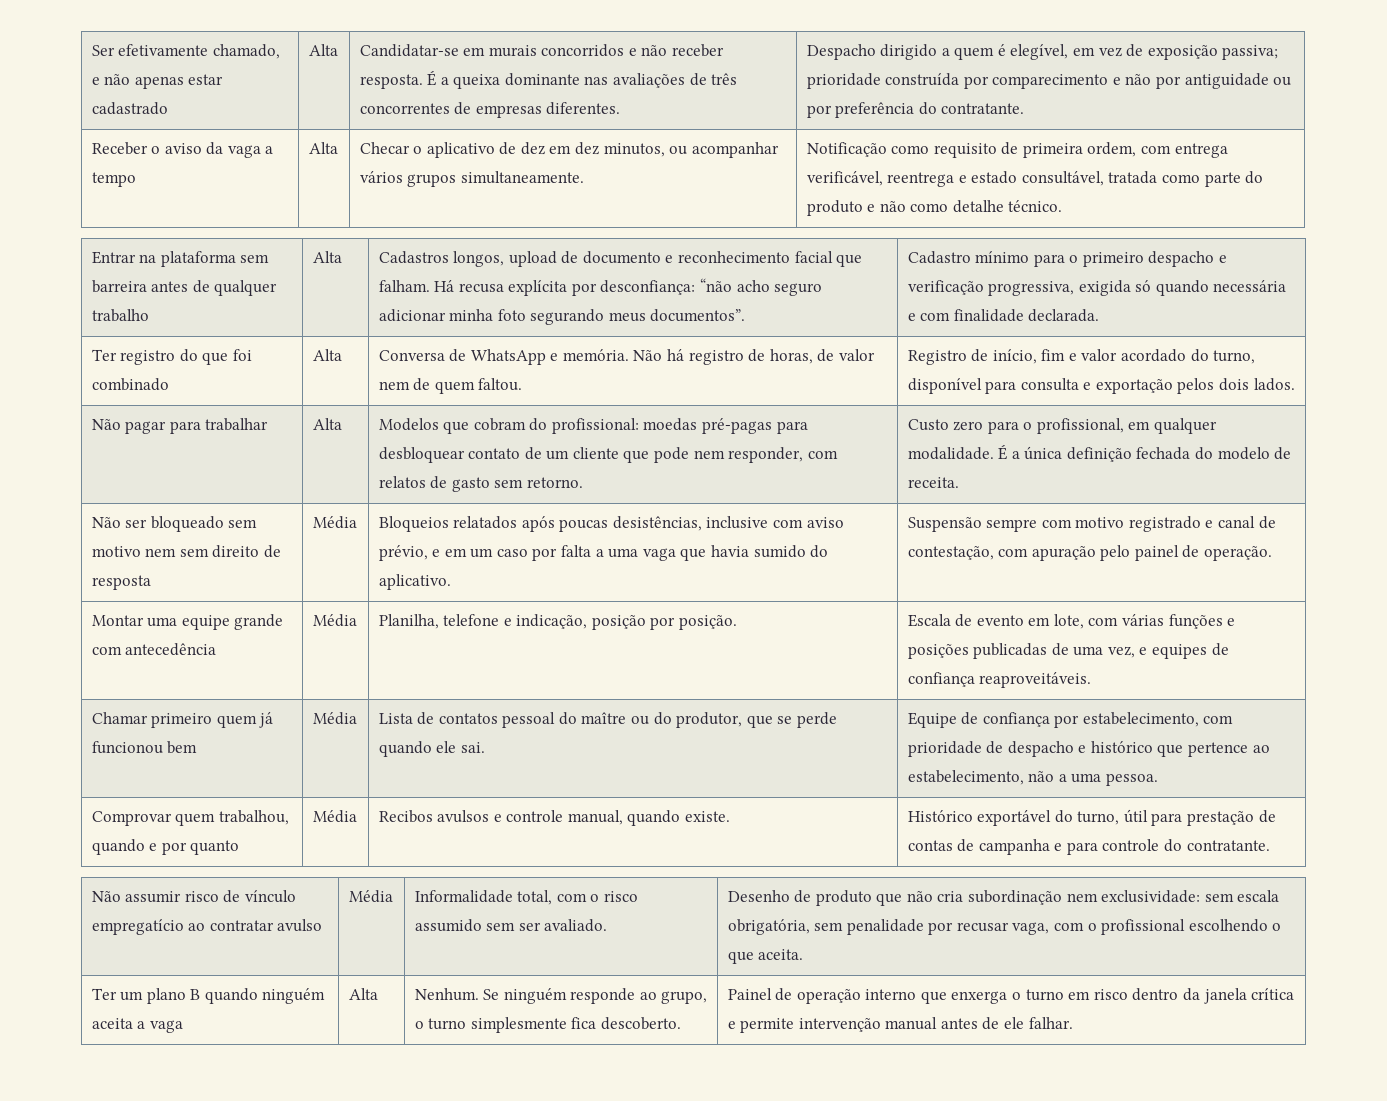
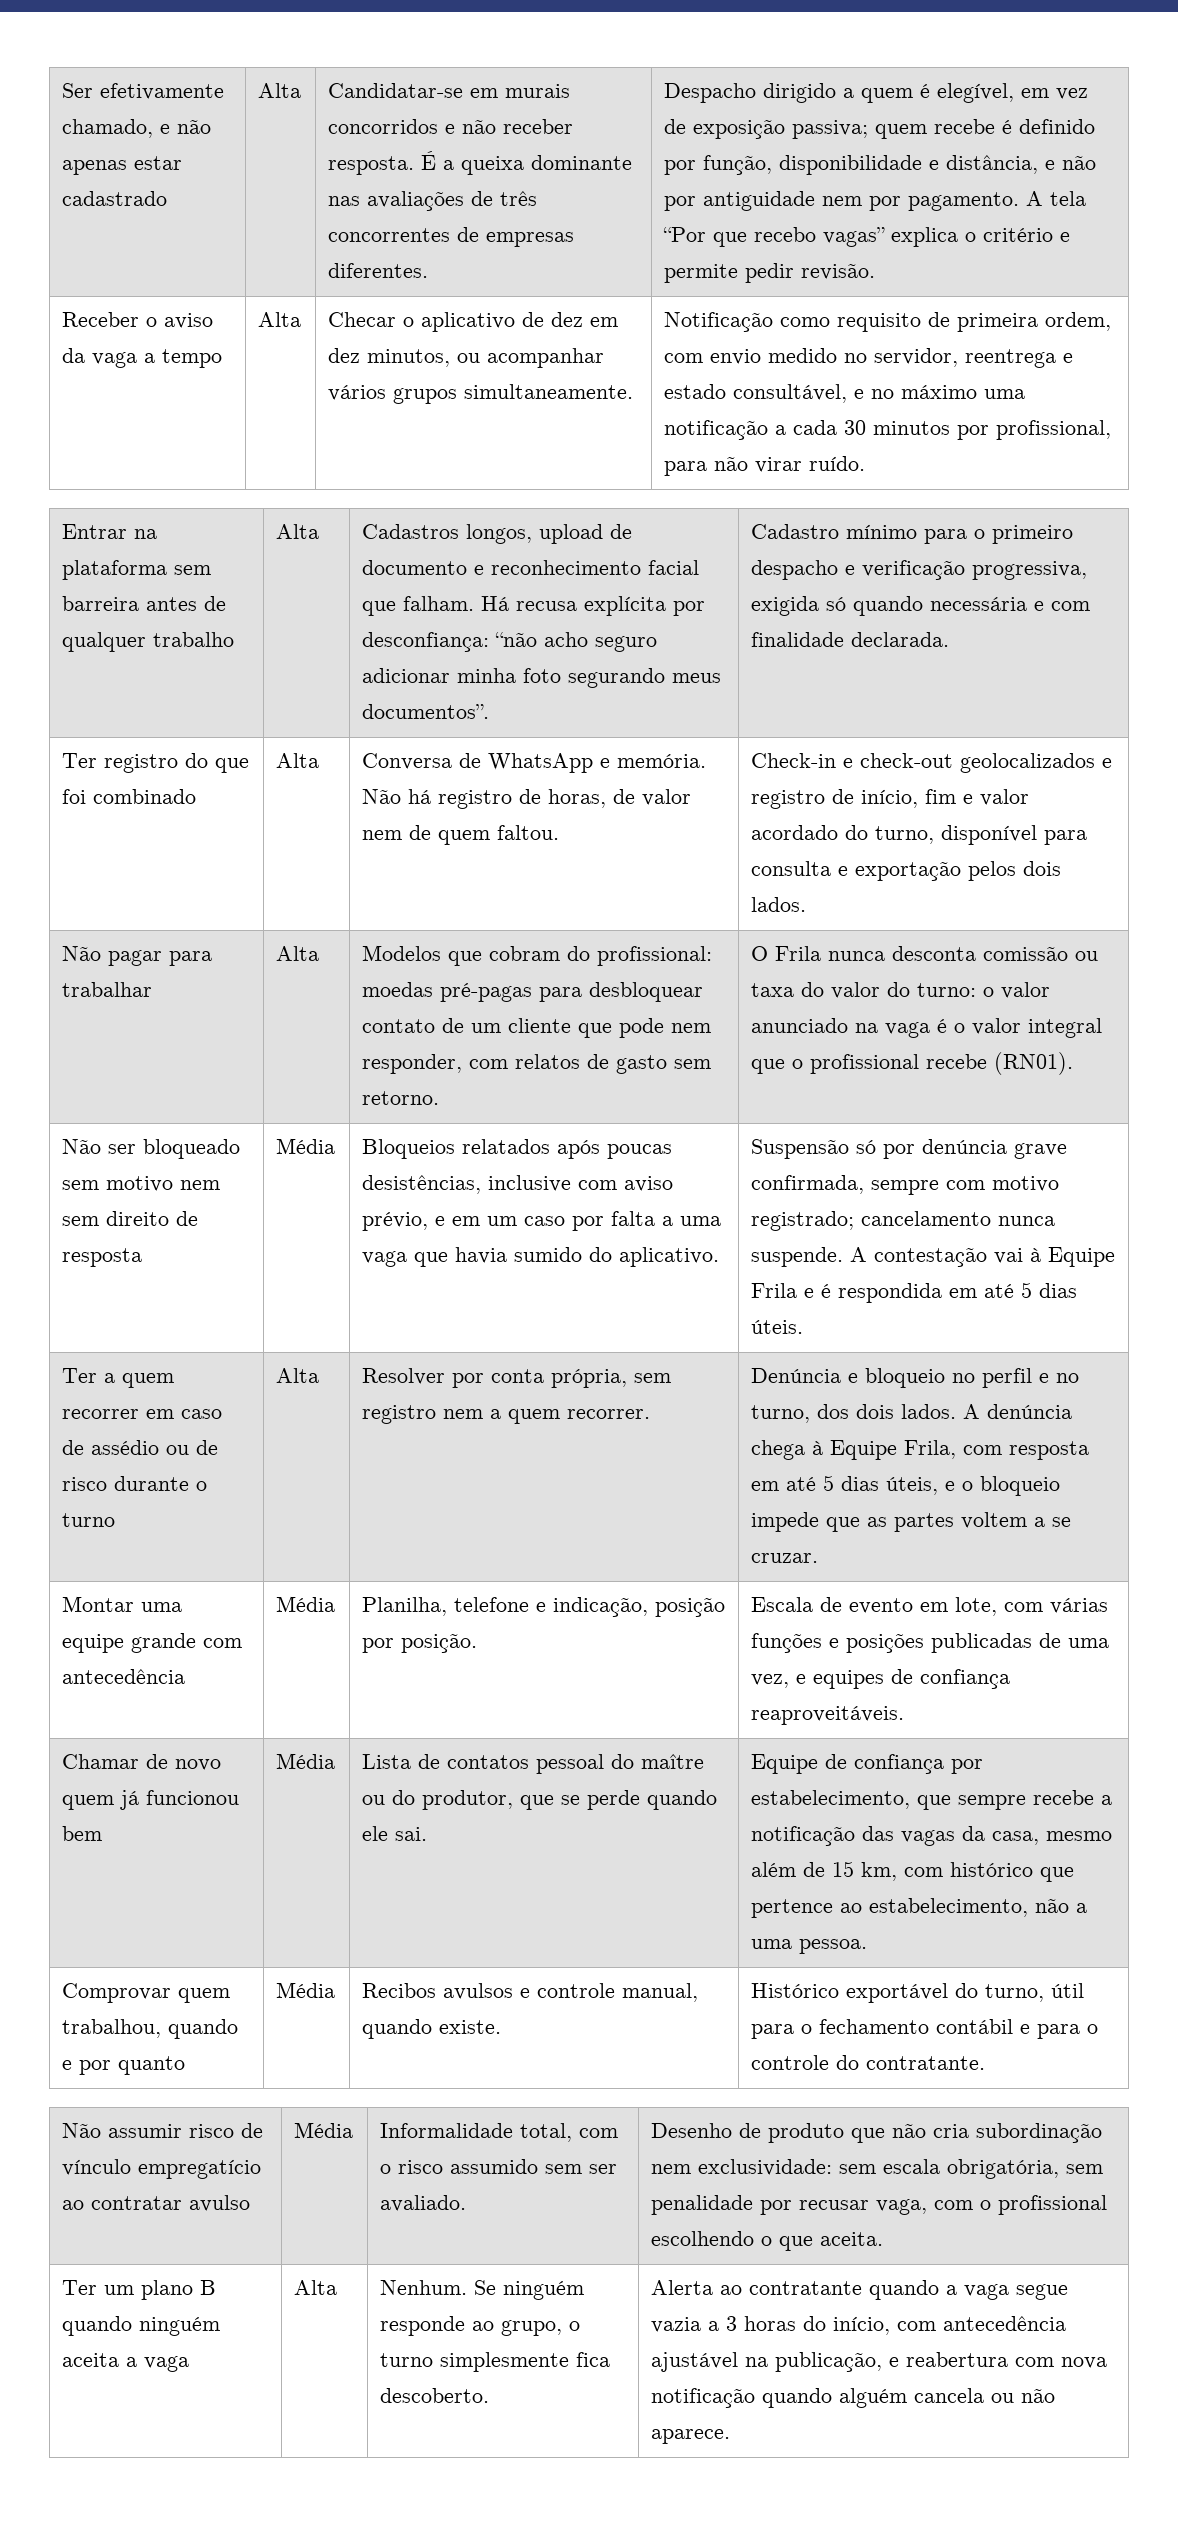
- Despacho dirigido a quem é elegível, em vez de exposição passiva; prioridade construída por comparecimento e não por antiguidade ou por preferência do contratante.
+ Despacho dirigido a quem é elegível, em vez de exposição passiva; quem recebe é definido por função, disponibilidade e distância, e não por antiguidade nem por pagamento. A tela “Por que recebo vagas” explica o critério e permite pedir revisão.
- Notificação como requisito de primeira ordem, com entrega verificável, reentrega e estado consultável, tratada como parte do produto e não como detalhe técnico.
+ Notificação como requisito de primeira ordem, com envio medido no servidor, reentrega e estado consultável, e no máximo uma notificação a cada 30 minutos por profissional, para não virar ruído.
- Registro de início, fim e valor acordado do turno, disponível para consulta e exportação pelos dois lados.
+ Check-in e check-out geolocalizados e registro de início, fim e valor acordado do turno, disponível para consulta e exportação pelos dois lados.
- Custo zero para o profissional, em qualquer modalidade. É a única definição fechada do modelo de receita.
+ O Frila nunca desconta comissão ou taxa do valor do turno: o valor anunciado na vaga é o valor integral que o profissional recebe (RN01).
- Suspensão sempre com motivo registrado e canal de contestação, com apuração pelo painel de operação.
+ Suspensão só por denúncia grave confirmada, sempre com motivo registrado; cancelamento nunca suspende. A contestação vai à Equipe Frila e é respondida em até 5 dias úteis.
+ Ter a quem recorrer em caso de assédio ou de risco durante o turno | Alta | Resolver por conta própria, sem registro nem a quem recorrer. | Denúncia e bloqueio no perfil e no turno, dos dois lados. A denúncia chega à Equipe Frila, com resposta em até 5 dias úteis, e o bloqueio impede que as partes voltem a se cruzar.
- Chamar primeiro quem já funcionou bem
+ Chamar de novo quem já funcionou bem
- Equipe de confiança por estabelecimento, com prioridade de despacho e histórico que pertence ao estabelecimento, não a uma pessoa.
+ Equipe de confiança por estabelecimento, que sempre recebe a notificação das vagas da casa, mesmo além de 15 km, com histórico que pertence ao estabelecimento, não a uma pessoa.
- Comprovar quem trabalhou, quando e por quanto | Média | Recibos avulsos e controle manual, quando existe. | Histórico exportável do turno, útil para prestação de contas de campanha e para controle do contratante.
+ Comprovar quem trabalhou, quando e por quanto | Média | Recibos avulsos e controle manual, quando existe. | Histórico exportável do turno, útil para o fechamento contábil e para o controle do contratante.
- Painel de operação interno que enxerga o turno em risco dentro da janela crítica e permite intervenção manual antes de ele falhar.
+ Alerta ao contratante quando a vaga segue vazia a 3 horas do início, com antecedência ajustável na publicação, e reabertura com nova notificação quando alguém cancela ou não aparece.

